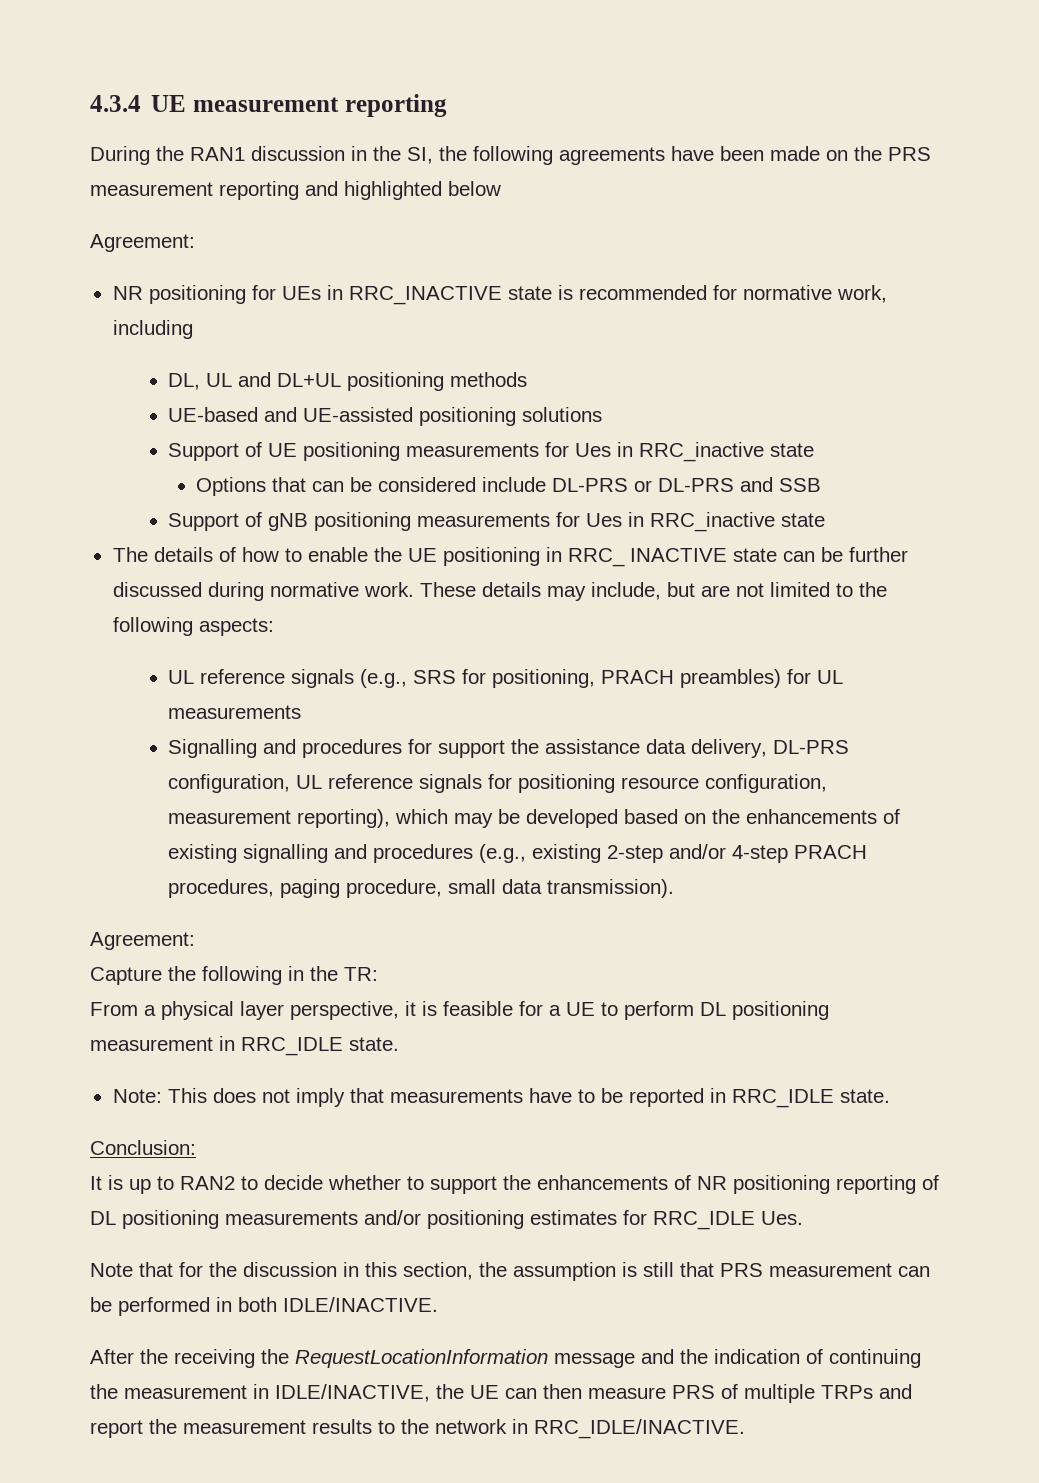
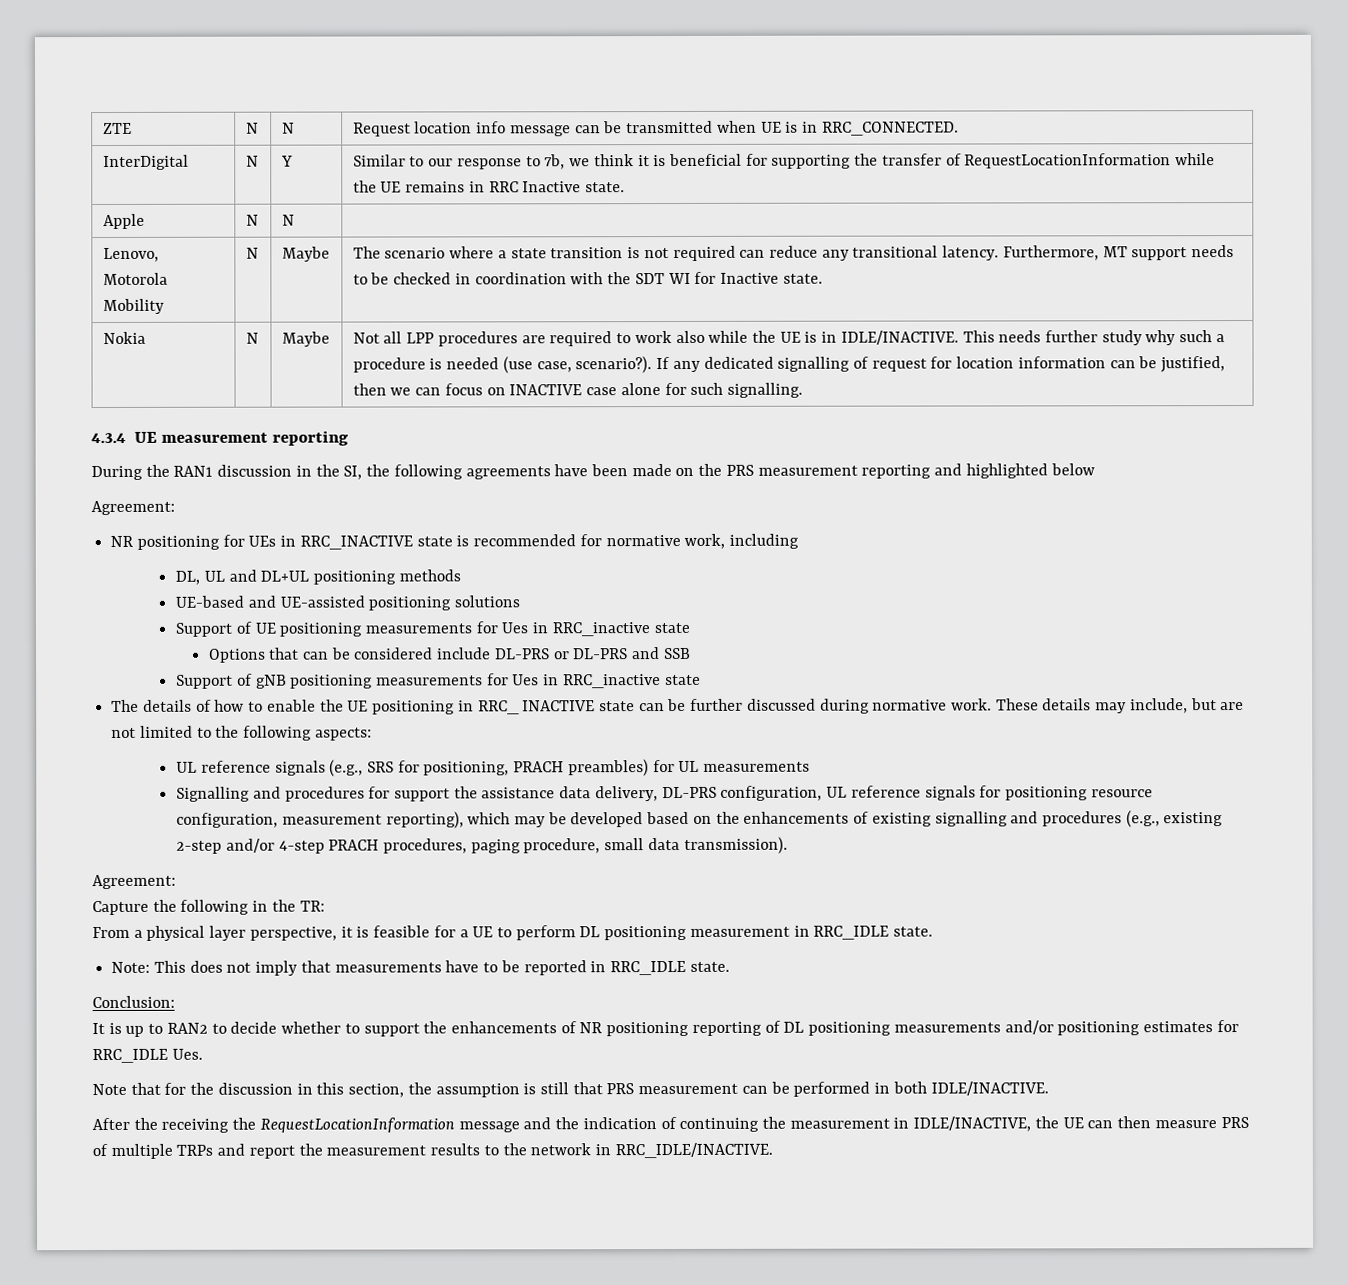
+ ZTE | N | N | Request location info message can be transmitted when UE is in RRC_CONNECTED.
+ InterDigital | N | Y | Similar to our response to 7b, we think it is beneficial for supporting the transfer of RequestLocationInformation while the UE remains in RRC Inactive state.
+ Apple | N | N |
+ Lenovo, Motorola Mobility | N | Maybe | The scenario where a state transition is not required can reduce any transitional latency. Furthermore, MT support needs to be checked in coordination with the SDT WI for Inactive state.
+ Nokia | N | Maybe | Not all LPP procedures are required to work also while the UE is in IDLE/INACTIVE. This needs further study why such a procedure is needed (use case, scenario?). If any dedicated signalling of request for location information can be justified, then we can focus on INACTIVE case alone for such signalling.

